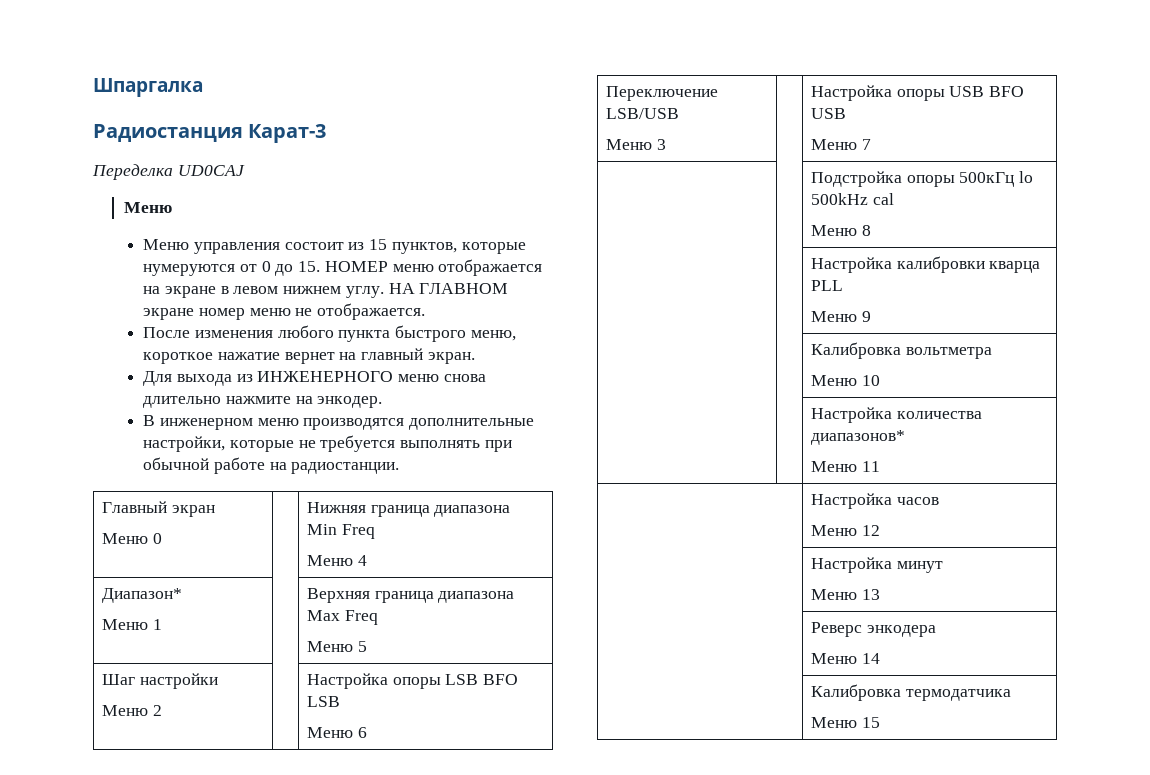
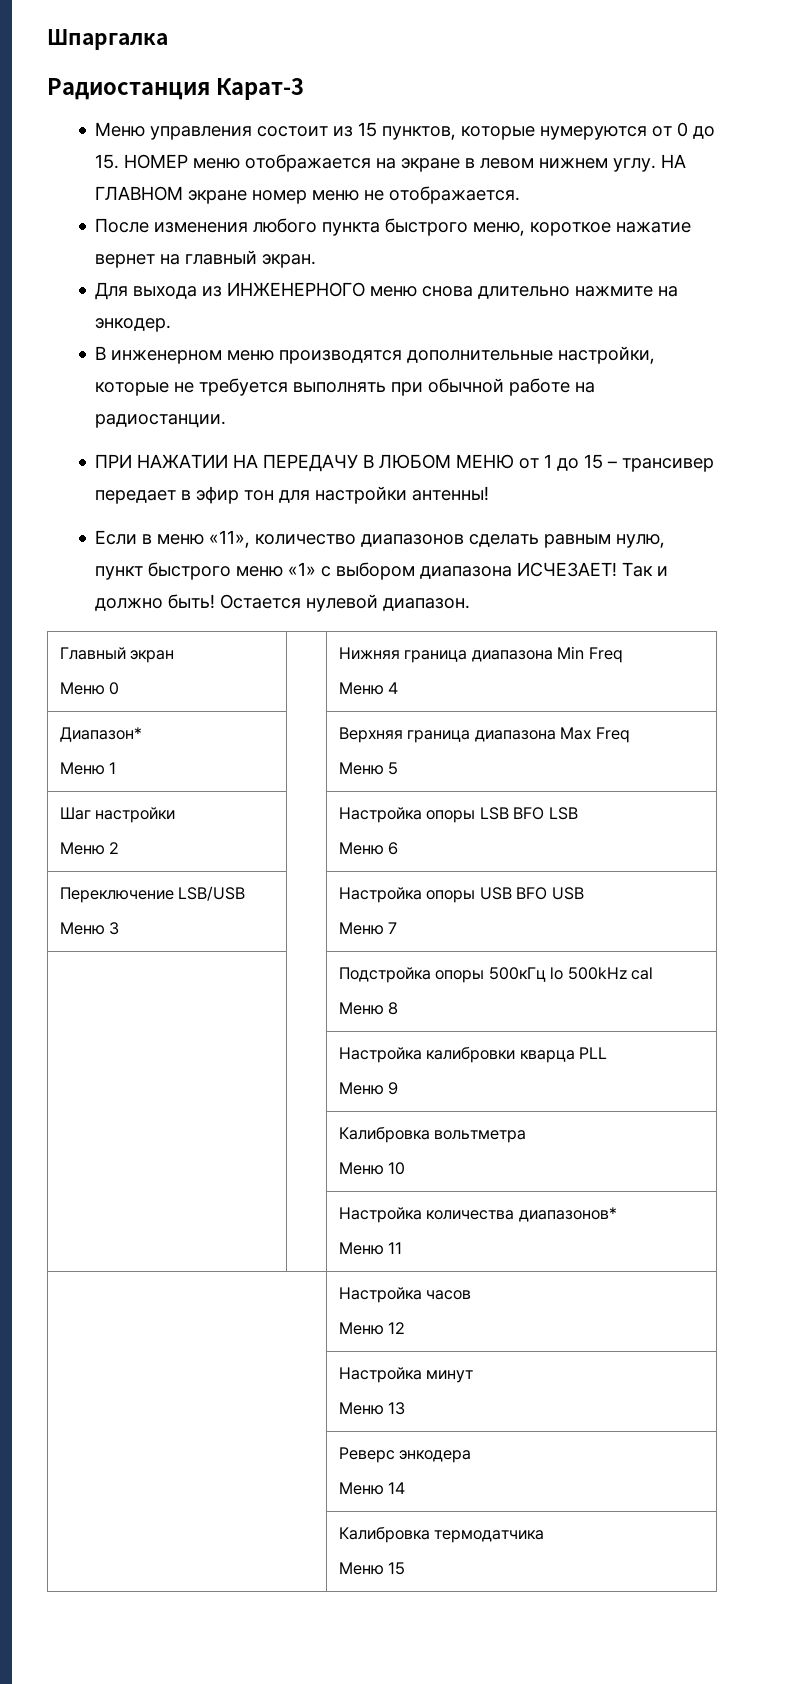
- Переделка UD0CAJ
- Меню
+ ПРИ НАЖАТИИ НА ПЕРЕДАЧУ В ЛЮБОМ МЕНЮ от 1 до 15 – трансивер передает в эфир тон для настройки антенны!
+ Если в меню «11», количество диапазонов сделать равным нулю, пункт быстрого меню «1» с выбором диапазона ИСЧЕЗАЕТ! Так и должно быть! Остается нулевой диапазон.

